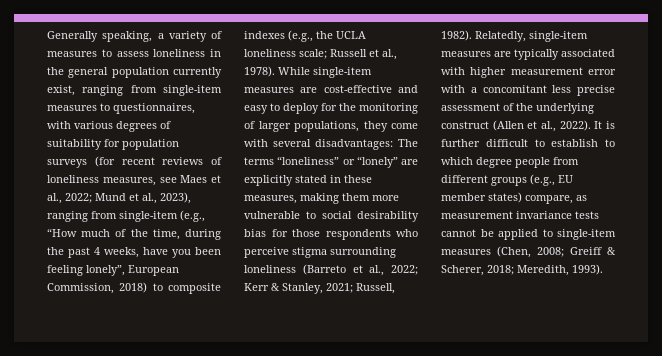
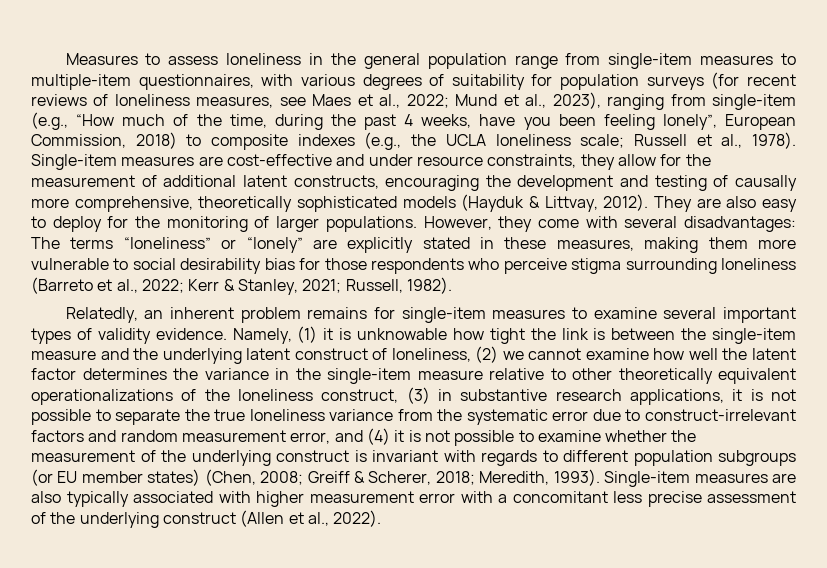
- Generally speaking, a variety of measures to assess loneliness in the general population currently exist, ranging from single-item measures to questionnaires, with various degrees of suitability for population surveys (for recent reviews of loneliness measures, see Maes et al., 2022;
+ Measures to assess loneliness in the general population range from single-item measures to multiple-item questionnaires, with various degrees of suitability for population surveys (for recent reviews of loneliness measures, see Maes et al., 2022;
- While single-item measures are cost-effective and easy to deploy for the monitoring of larger populations, they come with several disadvantages:
+ Single-item measures are cost-effective and under resource constraints, they allow for the measurement of additional latent constructs, encouraging the development and testing of causally more comprehensive, theoretically sophisticated models (Hayduk & Littvay, 2012). They are also easy to deploy for the monitoring of larger populations. However, they come with several disadvantages:
- Russell, 1982). Relatedly, single-item measures are typically associated with higher measurement error with a concomitant less precise assessment of the underlying construct (Allen et al., 2022). It is further difficult to establish to which degree people from different groups (e.g., EU member states) compare, as measurement invariance tests cannot be applied to single-item measures (Chen, 2008; Greiff & Scherer, 2018; Meredith, 1993).
+ Russell, 1982).
+ Relatedly, an inherent problem remains for single-item measures to examine several important types of validity evidence. Namely, (1) it is unknowable how tight the link is between the single-item measure and the underlying latent construct of loneliness, (2) we cannot examine how well the latent factor determines the variance in the single-item measure relative to other theoretically equivalent operationalizations of the loneliness construct, (3) in substantive research applications, it is not possible to separate the true loneliness variance from the systematic error due to construct-irrelevant factors and random measurement error, and (4) it is not possible to examine whether the measurement of the underlying construct is invariant with regards to different population subgroups (or EU member states) (Chen, 2008; Greiff & Scherer, 2018; Meredith, 1993). Single-item measures are also typically associated with higher measurement error with a concomitant less precise assessment of the underlying construct (Allen et al., 2022).

